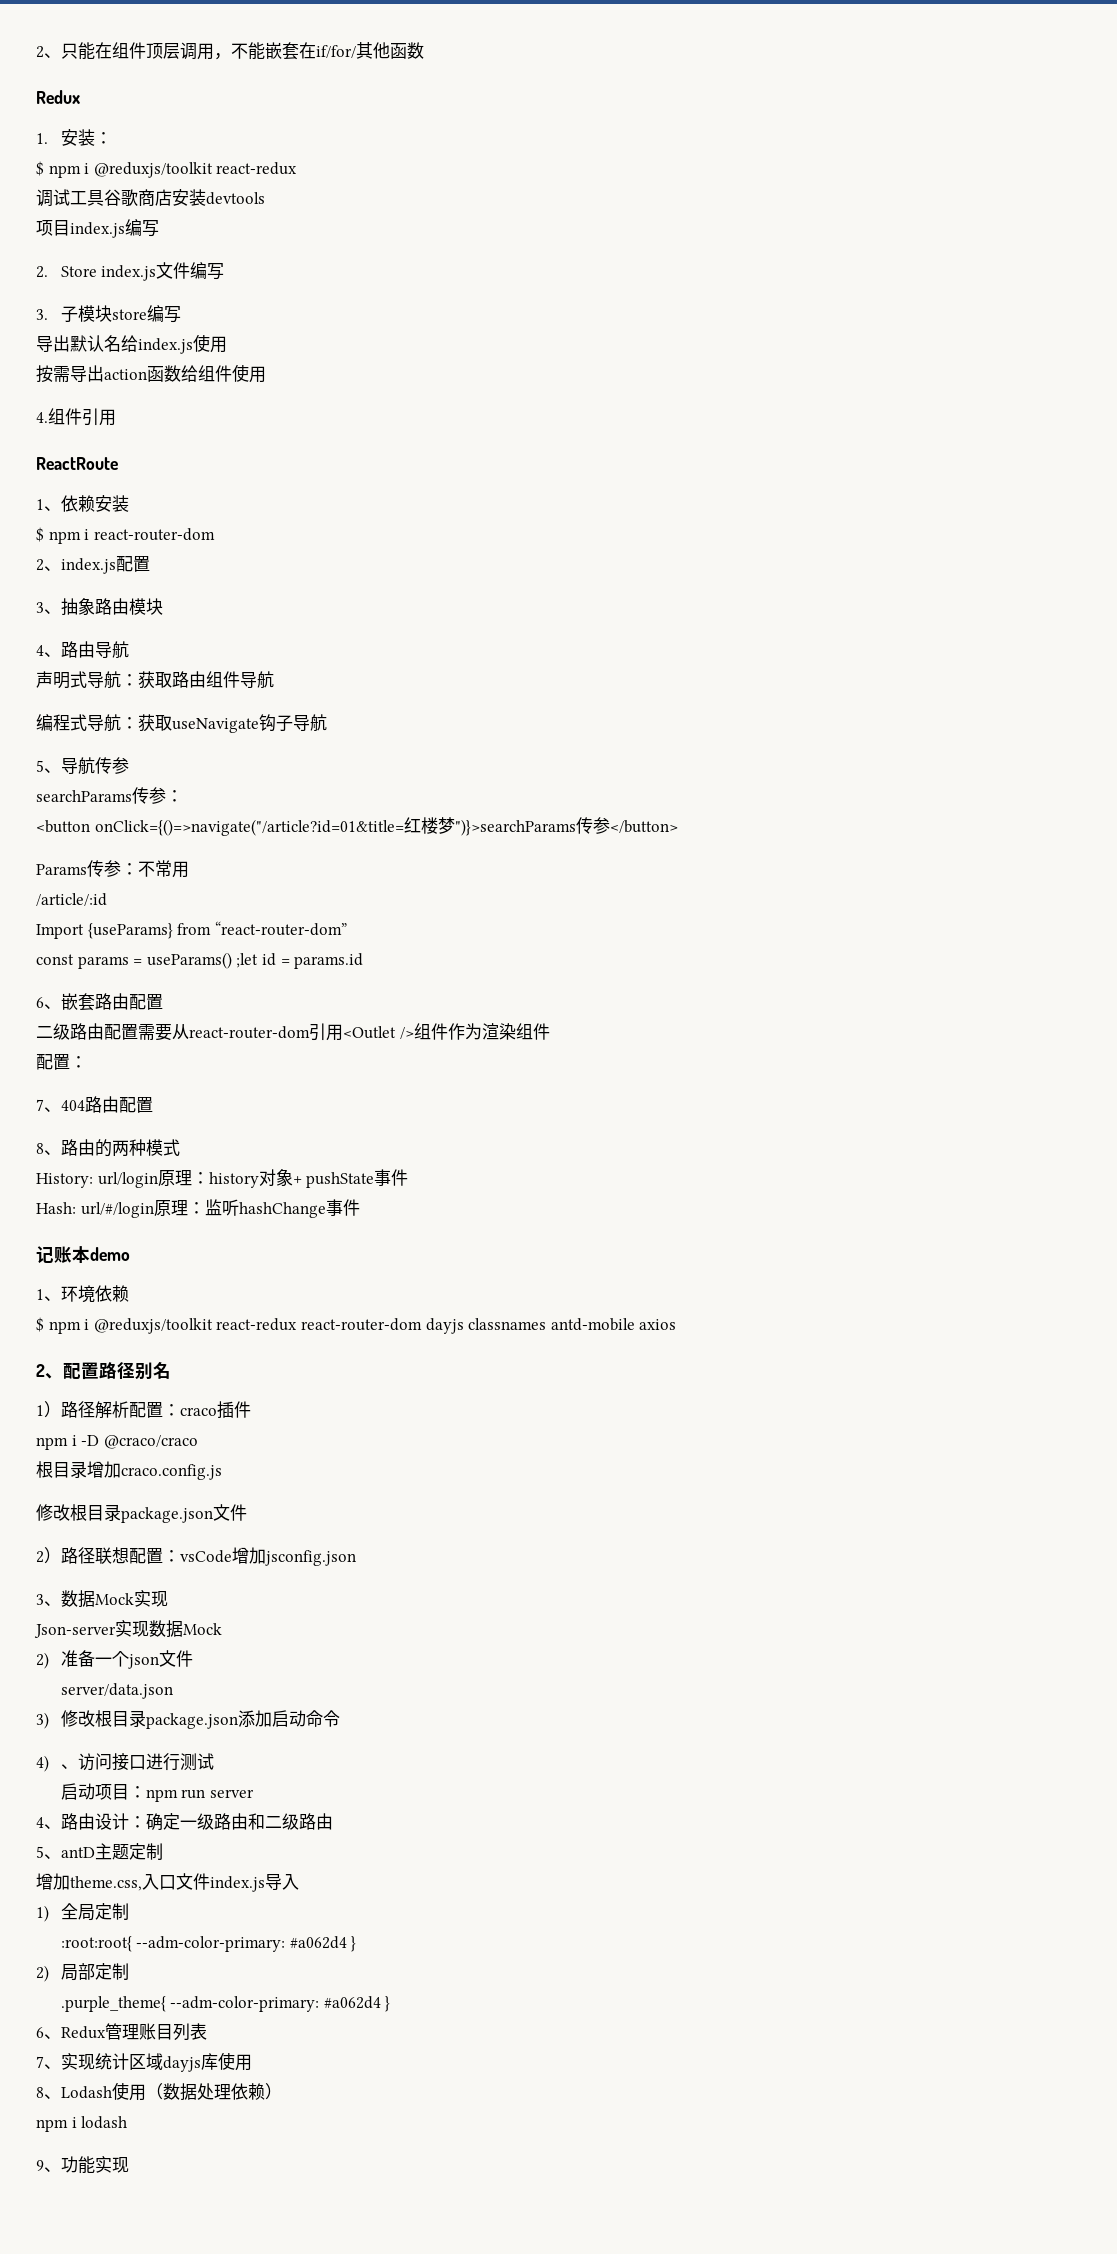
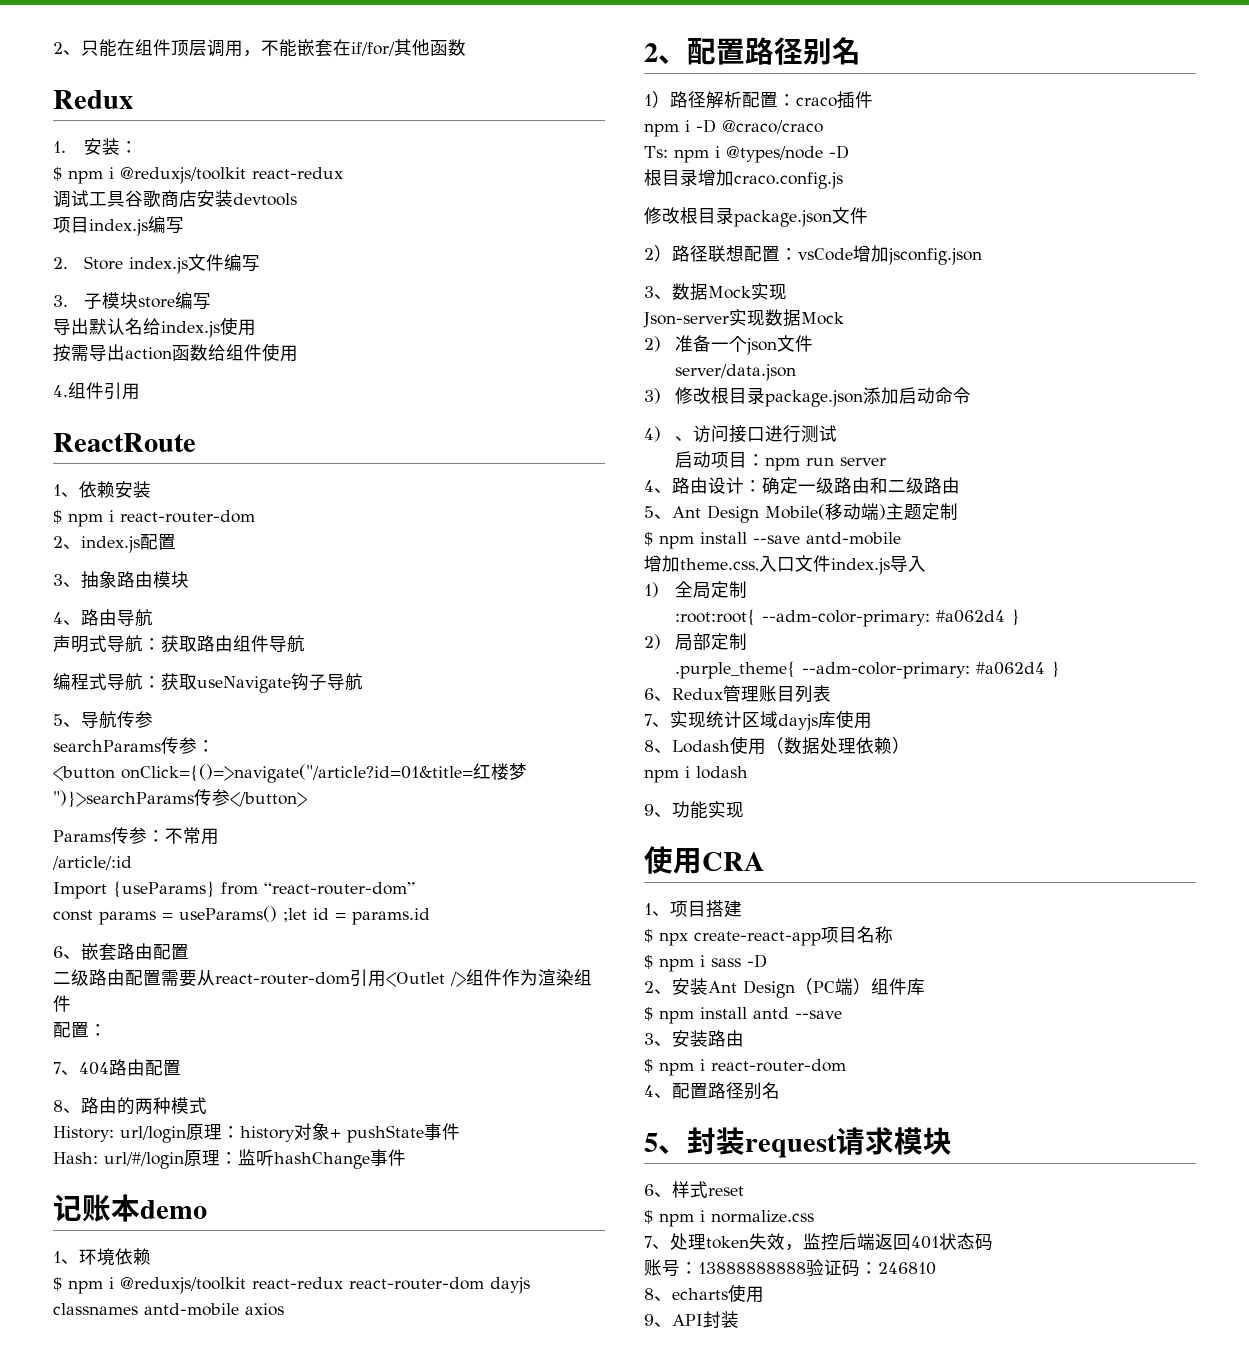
+ Ts: npm i @types/node -D
- 5、antD主题定制
+ 5、Ant Design Mobile(移动端)主题定制
+ $ npm install --save antd-mobile
+ 使用CRA
+ 1、项目搭建
+ $ npx create-react-app项目名称
+ $ npm i sass -D
+ 2、安装Ant Design（PC端）组件库
+ $ npm install antd --save
+ 3、安装路由
+ $ npm i react-router-dom
+ 4、配置路径别名
+ 5、封装request请求模块
+ 6、样式reset
+ $ npm i normalize.css
+ 7、处理token失效，监控后端返回401状态码
+ 账号：13888888888验证码：246810
+ 8、echarts使用
+ 9、API封装

